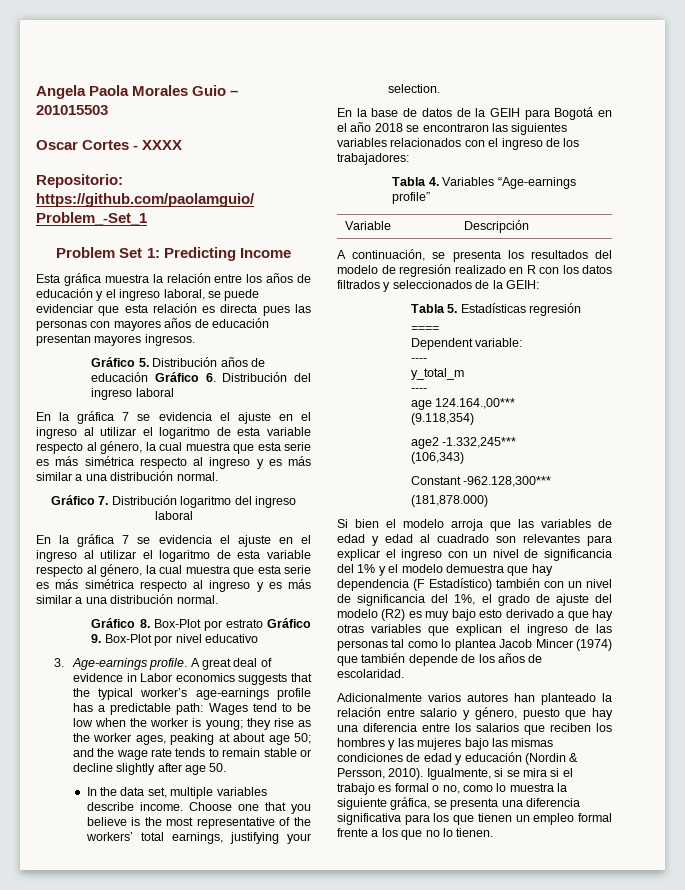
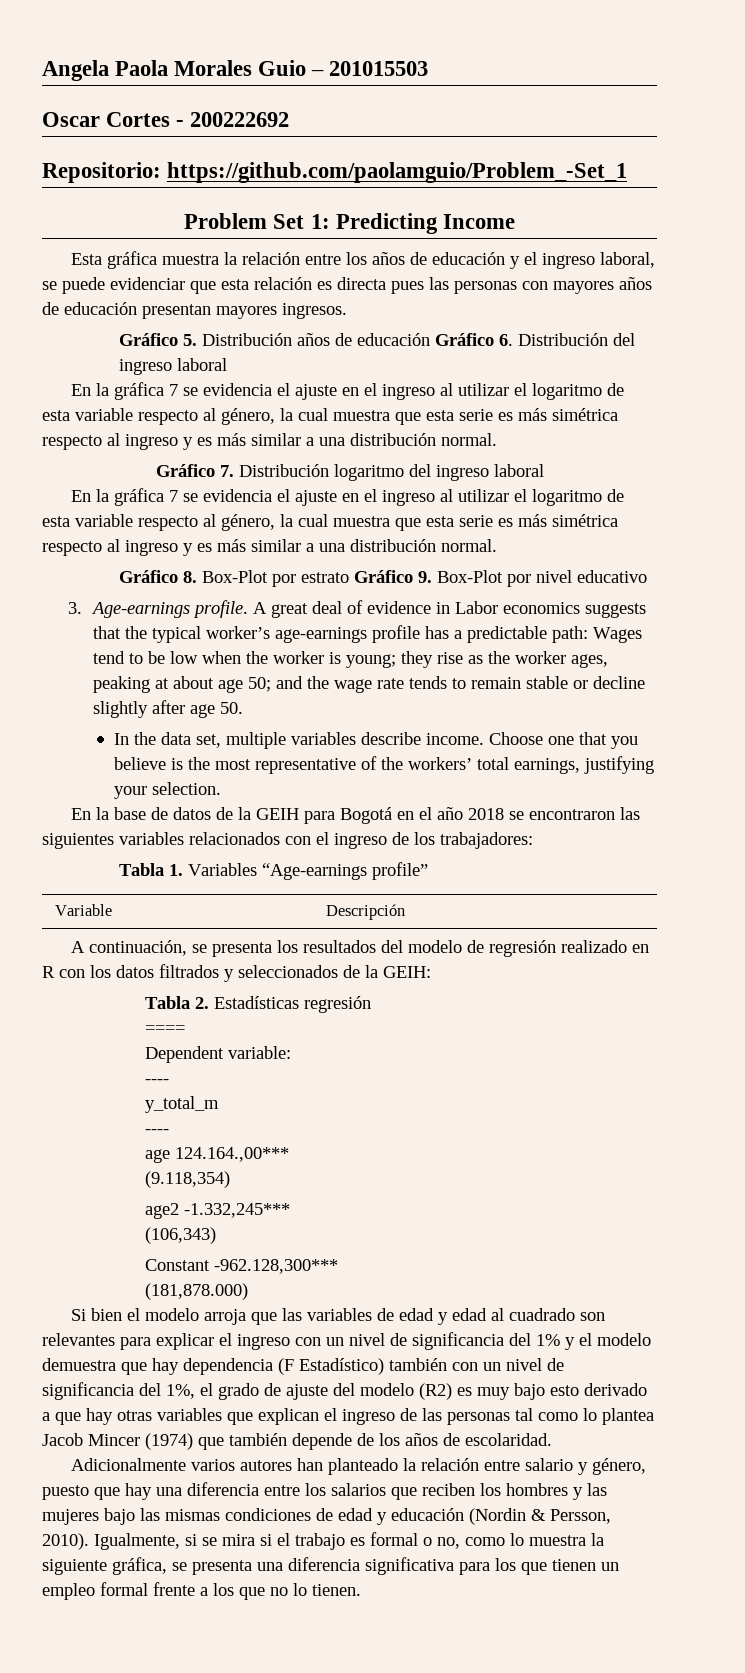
- Oscar Cortes - XXXX
+ Oscar Cortes - 200222692
- Tabla 4. Variables “Age-earnings profile”
+ Tabla 1. Variables “Age-earnings profile”
- Tabla 5. Estadísticas regresión
+ Tabla 2. Estadísticas regresión

